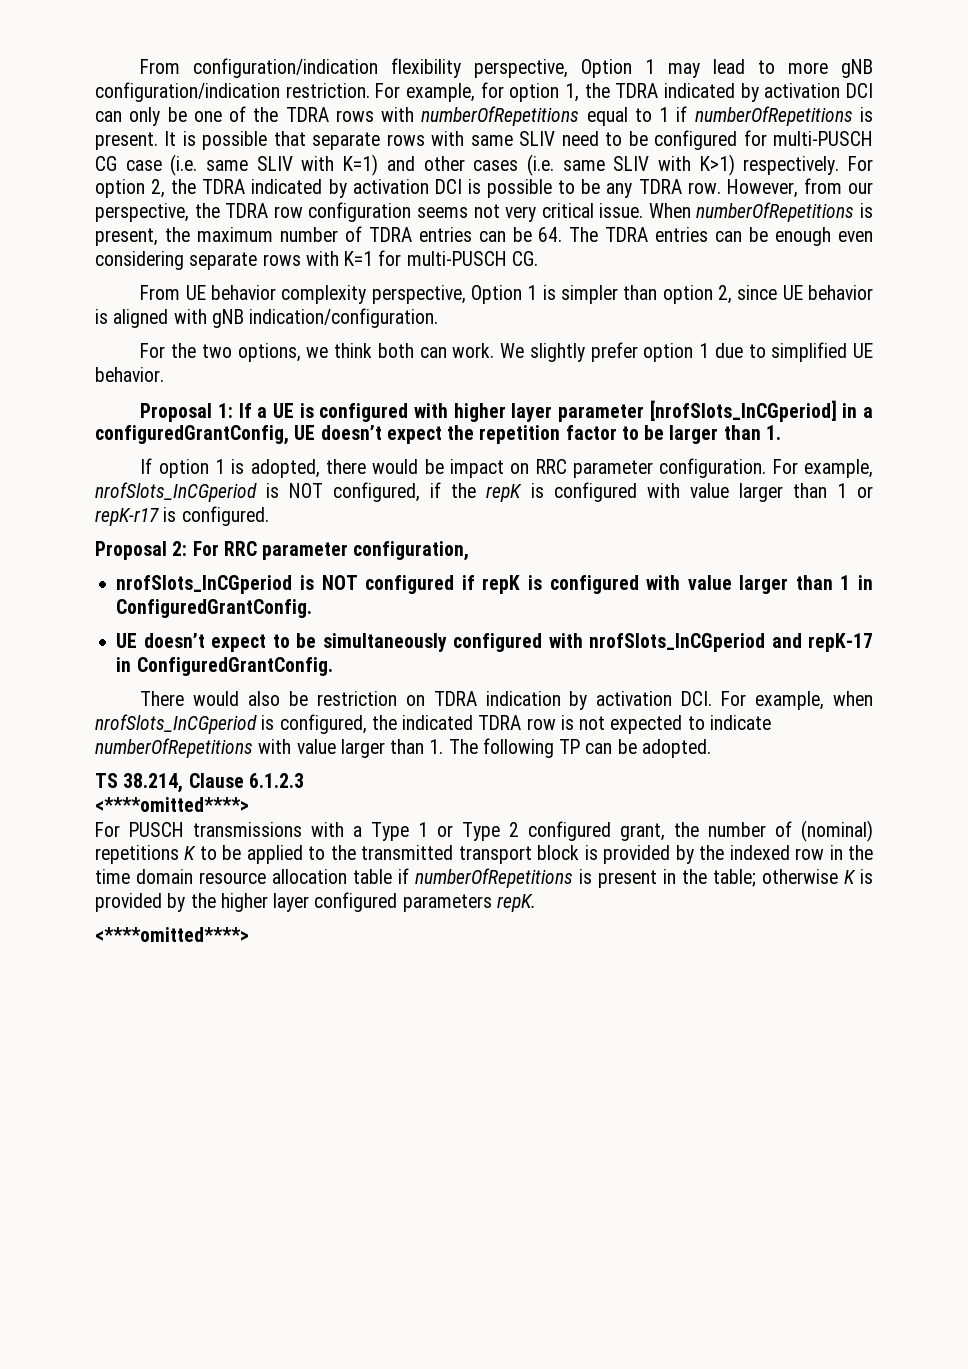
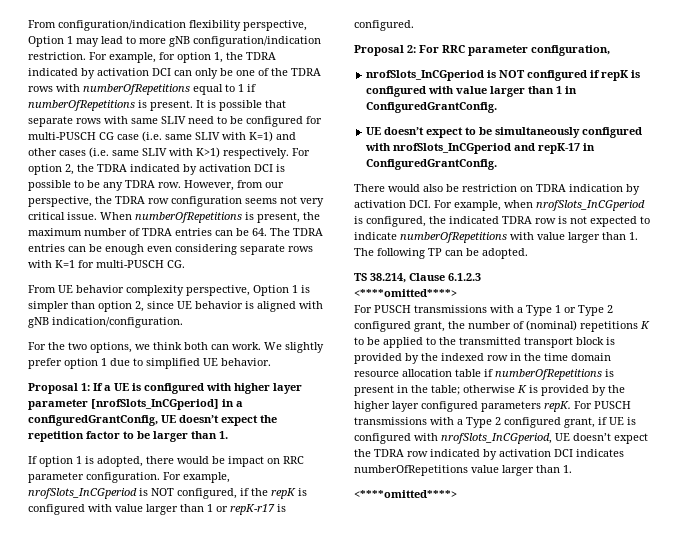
+ For PUSCH transmissions with a Type 2 configured grant, if UE is configured with nrofSlots_InCGperiod, UE doesn’t expect the TDRA row indicated by activation DCI indicates numberOfRepetitions value larger than 1.

